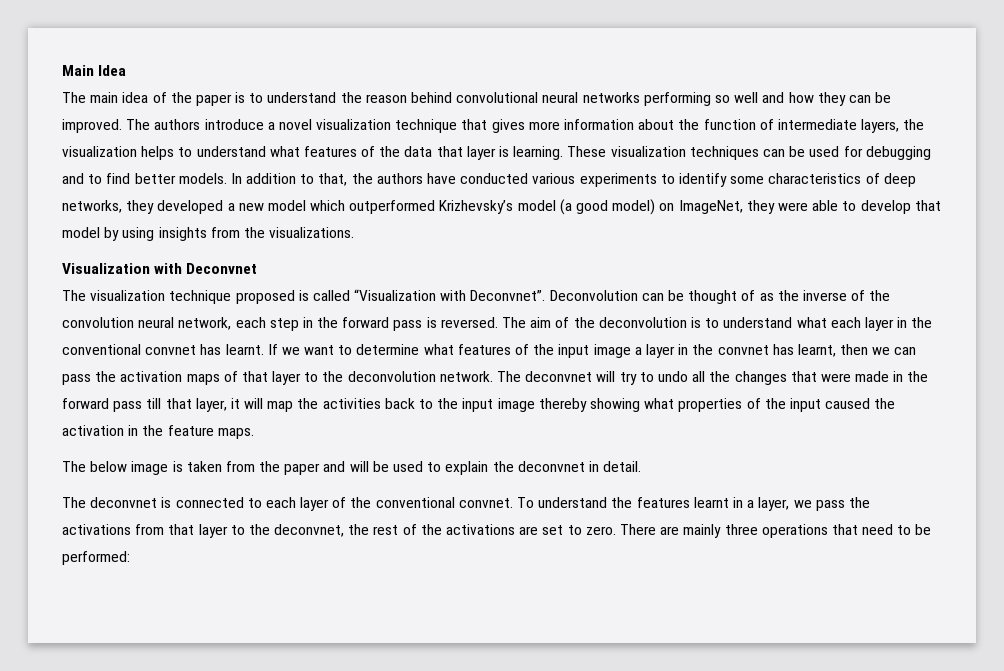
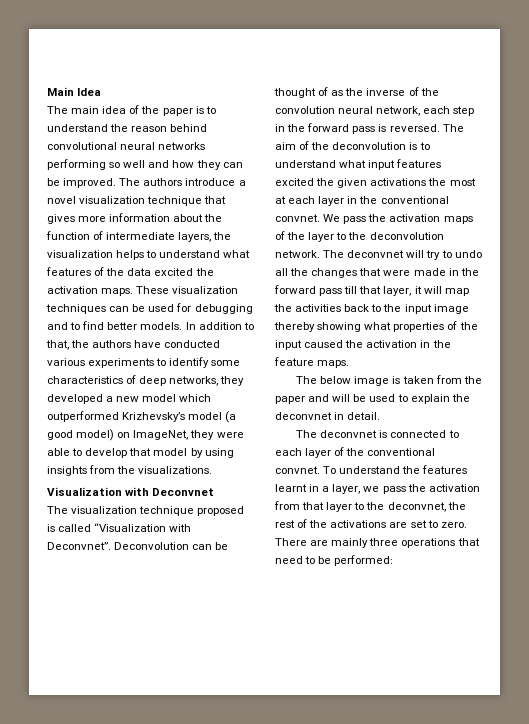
- The authors introduce a novel visualization technique that gives more information about the function of intermediate layers, the visualization helps to understand what features of the data that layer is learning.
+ The authors introduce a novel visualization technique that gives more information about the function of intermediate layers, the visualization helps to understand what features of the data excited the activation maps.
- The aim of the deconvolution is to understand what each layer in the conventional convnet has learnt. If we want to determine what features of the input image a layer in the convnet has learnt, then we can pass the activation maps of that layer to the deconvolution network.
+ The aim of the deconvolution is to understand what input features excited the given activations the most at each layer in the conventional convnet. We pass the activation maps of the layer to the deconvolution network.
- To understand the features learnt in a layer, we pass the activations from that layer to the deconvnet, the rest of the activations are set to zero.
+ To understand the features learnt in a layer, we pass the activation from that layer to the deconvnet, the rest of the activations are set to zero.

